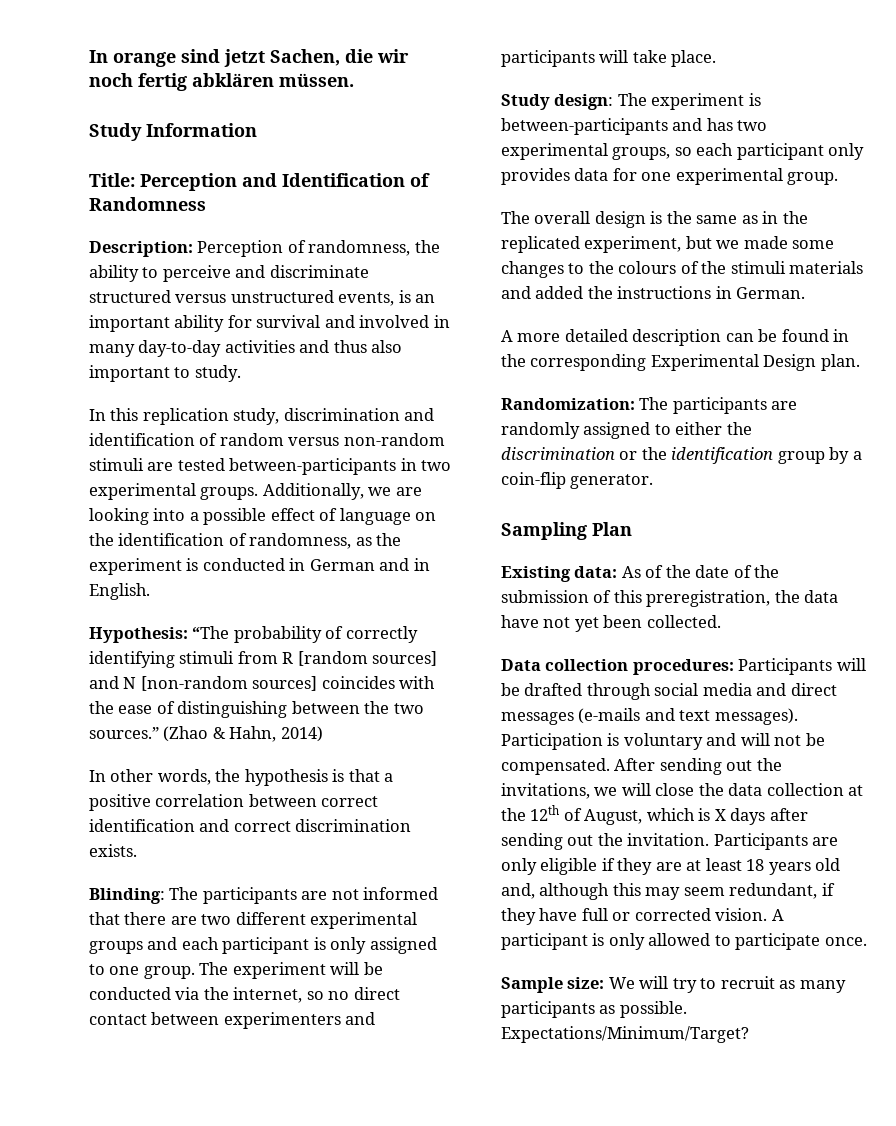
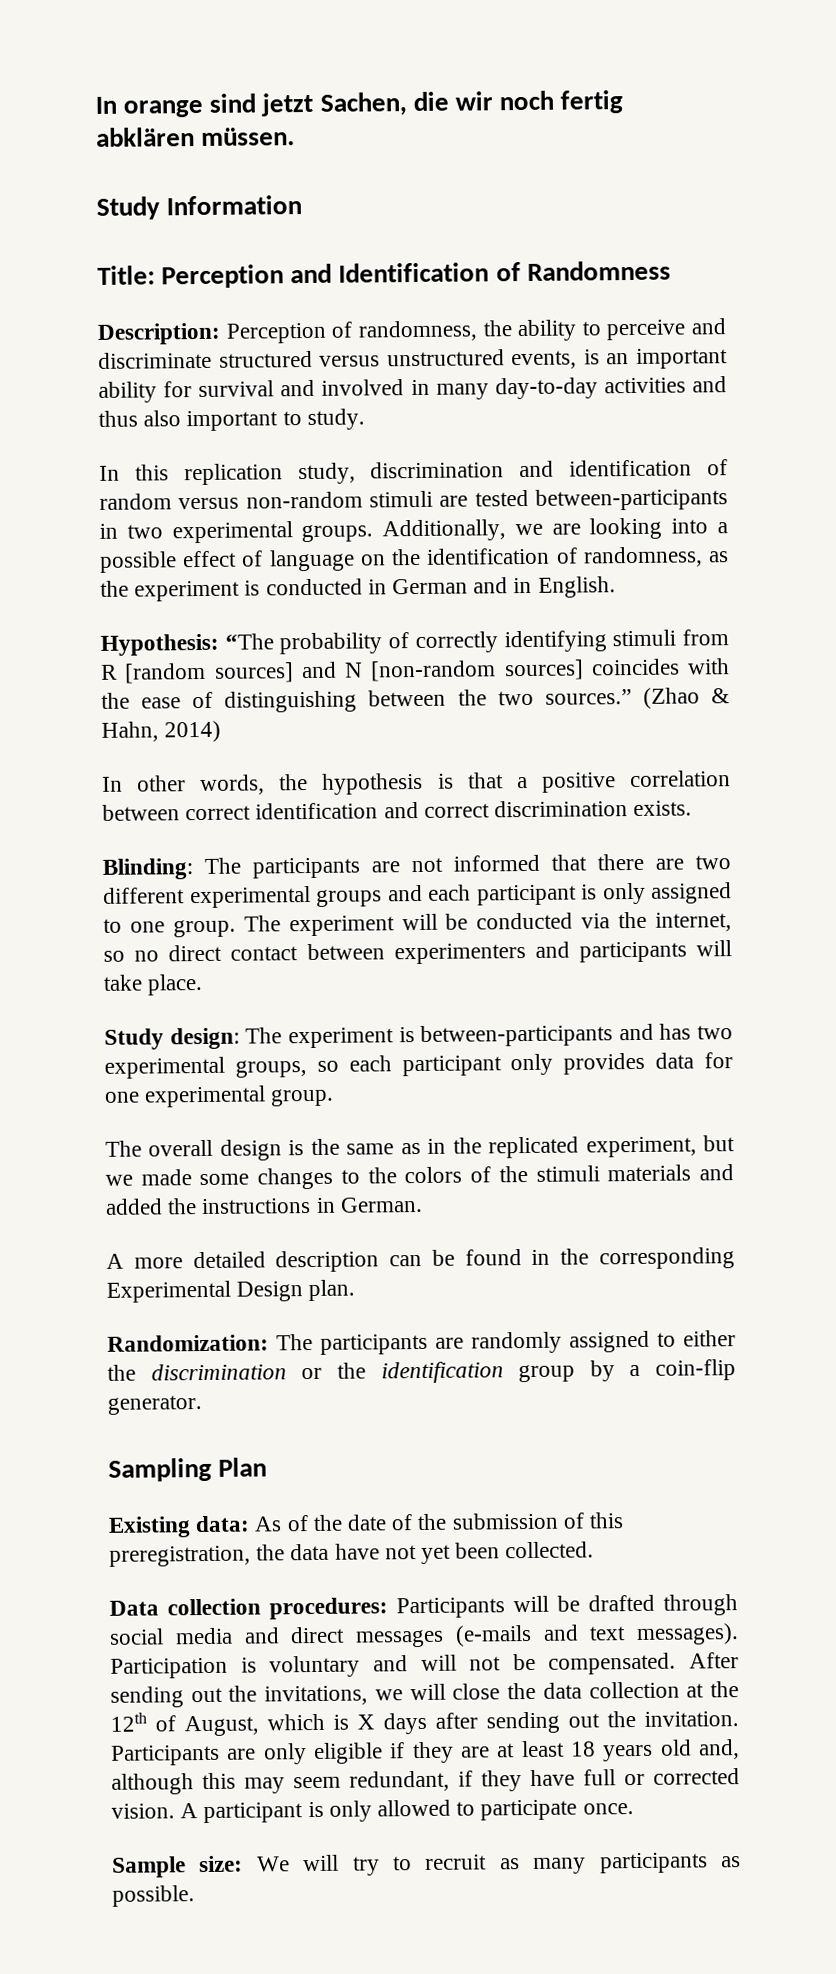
- The overall design is the same as in the replicated experiment, but we made some changes to the colours of the stimuli materials and added the instructions in German.
+ The overall design is the same as in the replicated experiment, but we made some changes to the colors of the stimuli materials and added the instructions in German.
- Expectations/Minimum/Target?

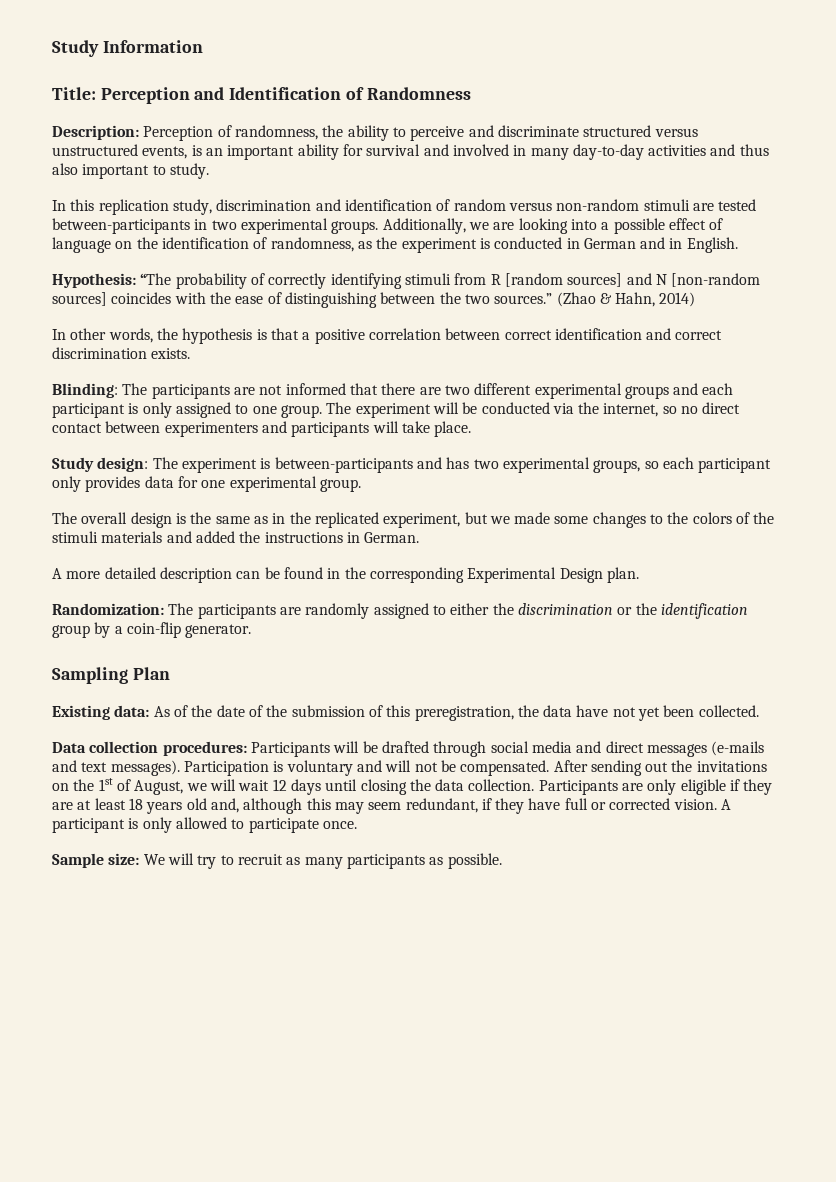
- In orange sind jetzt Sachen, die wir noch fertig abklären müssen.
- After sending out the invitations, we will close the data collection at the 12th of August, which is X days after sending out the invitation.
+ After sending out the invitations on the 1st of August, we will wait 12 days until closing the data collection.

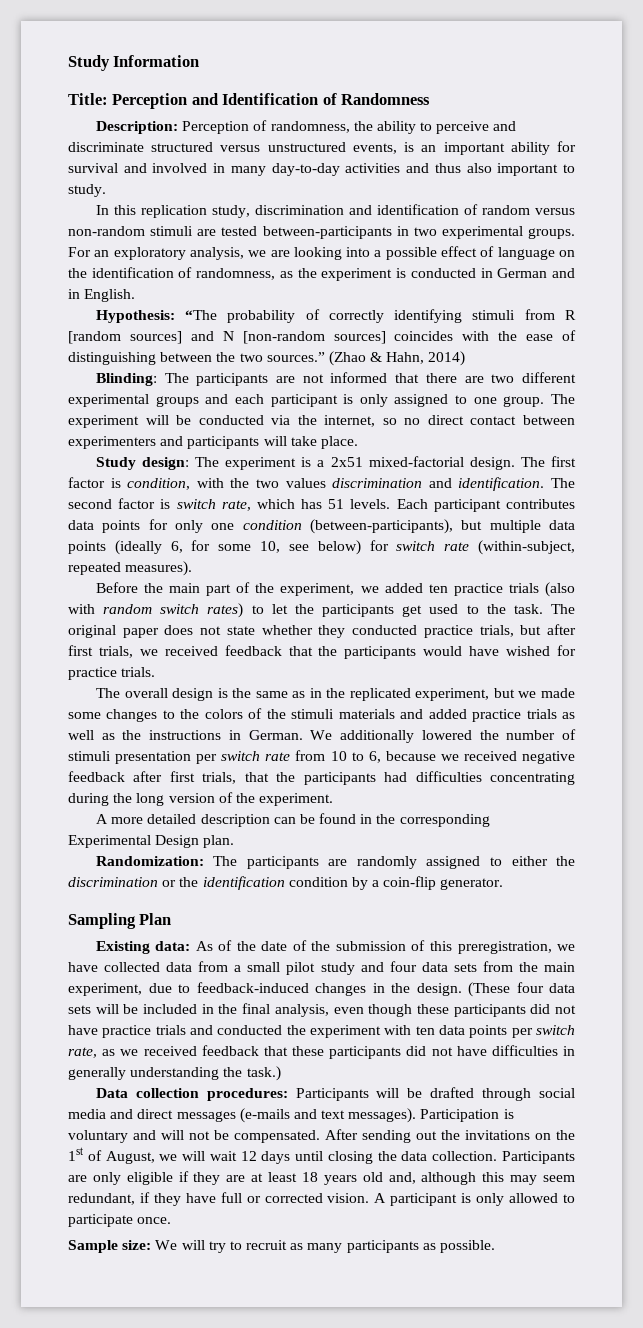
- Additionally, we are looking into a possible effect of language on the identification of randomness, as the experiment is conducted in German and in English.
+ For an exploratory analysis, we are looking into a possible effect of language on the identification of randomness, as the experiment is conducted in German and in English.
- In other words, the hypothesis is that a positive correlation between correct identification and correct discrimination exists.
- Study design: The experiment is between-participants and has two experimental groups, so each participant only provides data for one experimental group.
+ Study design: The experiment is a 2x51 mixed-factorial design. The first factor is condition, with the two values discrimination and identification. The second factor is switch rate, which has 51 levels. Each participant contributes data points for only one condition (between-participants), but multiple data points (ideally 6, for some 10, see below) for switch rate (within-subject, repeated measures).
+ Before the main part of the experiment, we added ten practice trials (also with random switch rates) to let the participants get used to the task. The original paper does not state whether they conducted practice trials, but after first trials, we received feedback that the participants would have wished for practice trials.
- The overall design is the same as in the replicated experiment, but we made some changes to the colors of the stimuli materials and added the instructions in German.
+ The overall design is the same as in the replicated experiment, but we made some changes to the colors of the stimuli materials and added practice trials as well as the instructions in German. We additionally lowered the number of stimuli presentation per switch rate from 10 to 6, because we received negative feedback after first trials, that the participants had difficulties concentrating during the long version of the experiment.
- Randomization: The participants are randomly assigned to either the discrimination or the identification group by a coin-flip generator.
+ Randomization: The participants are randomly assigned to either the discrimination or the identification condition by a coin-flip generator.
- Existing data: As of the date of the submission of this preregistration, the data have not yet been collected.
+ Existing data: As of the date of the submission of this preregistration, we have collected data from a small pilot study and four data sets from the main experiment, due to feedback-induced changes in the design. (These four data sets will be included in the final analysis, even though these participants did not have practice trials and conducted the experiment with ten data points per switch rate, as we received feedback that these participants did not have difficulties in generally understanding the task.)

